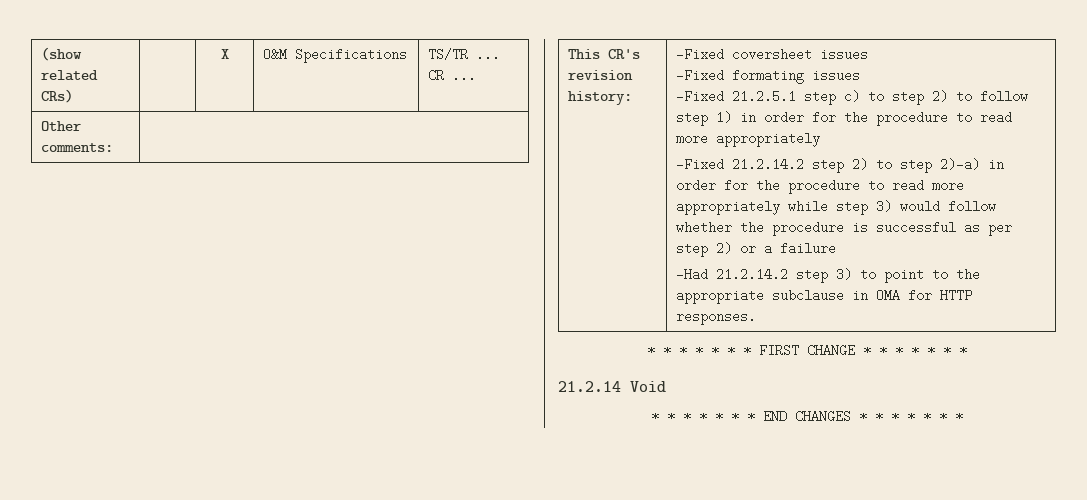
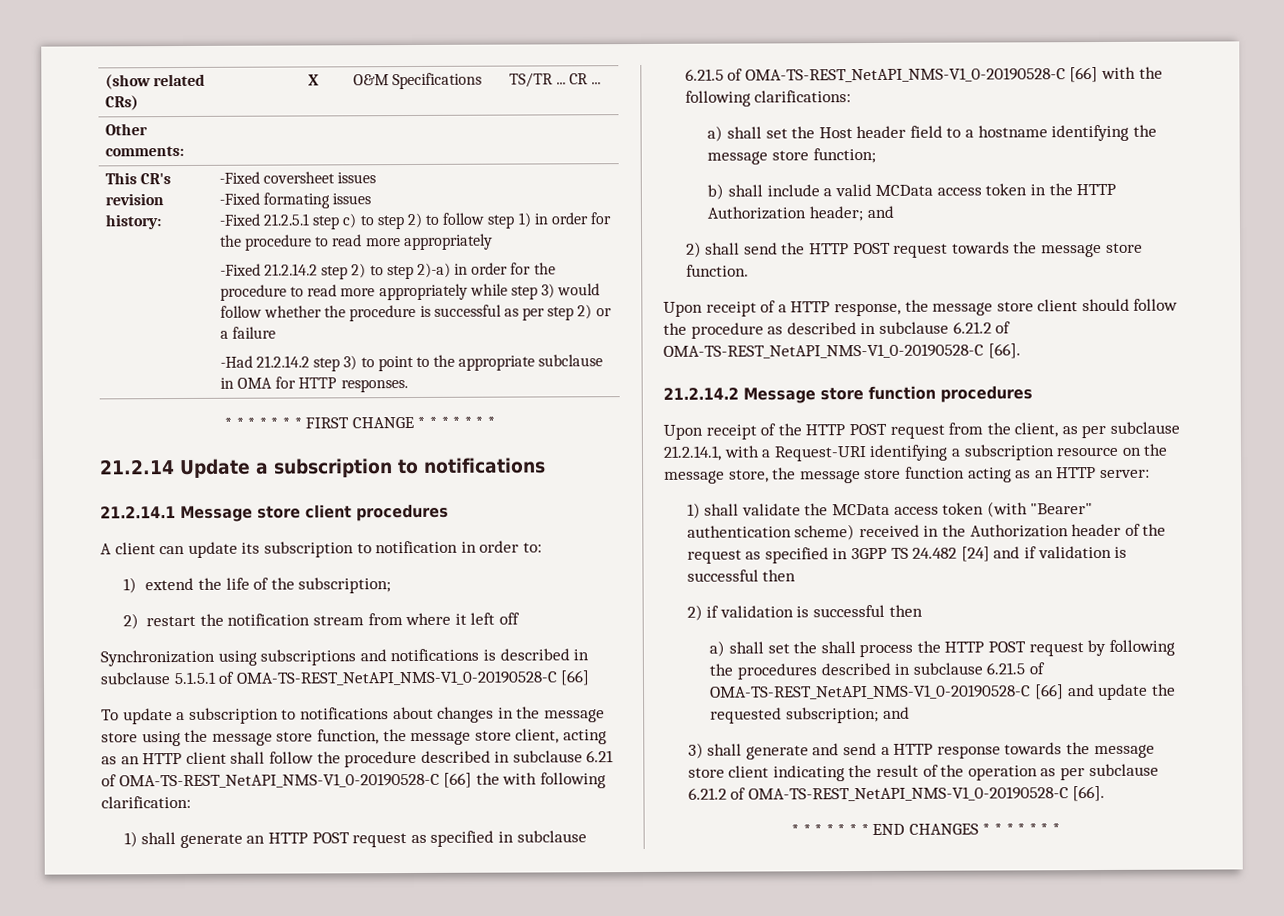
- 21.2.14 Void
+ 21.2.14 Update a subscription to notifications
+ 21.2.14.1 Message store client procedures
+ A client can update its subscription to notification in order to:
+ 1) extend the life of the subscription;
+ 2) restart the notification stream from where it left off
+ Synchronization using subscriptions and notifications is described in subclause 5.1.5.1 of OMA-TS-REST_NetAPI_NMS-V1_0-20190528-C [66]
+ To update a subscription to notifications about changes in the message store using the message store function, the message store client, acting as an HTTP client shall follow the procedure described in subclause 6.21 of OMA-TS-REST_NetAPI_NMS-V1_0-20190528-C [66] the with following clarification:
+ 1) shall generate an HTTP POST request as specified in subclause 6.21.5 of OMA-TS-REST_NetAPI_NMS-V1_0-20190528-C [66] with the following clarifications:
+ a) shall set the Host header field to a hostname identifying the message store function;
+ b) shall include a valid MCData access token in the HTTP Authorization header; and
+ 2) shall send the HTTP POST request towards the message store function.
+ Upon receipt of a HTTP response, the message store client should follow the procedure as described in subclause 6.21.2 of OMA-TS-REST_NetAPI_NMS-V1_0-20190528-C [66].
+ 21.2.14.2 Message store function procedures
+ Upon receipt of the HTTP POST request from the client, as per subclause 21.2.14.1, with a Request-URI identifying a subscription resource on the message store, the message store function acting as an HTTP server:
+ 1) shall validate the MCData access token (with "Bearer" authentication scheme) received in the Authorization header of the request as specified in 3GPP TS 24.482 [24] and if validation is successful then
+ 2) if validation is successful then
+ a) shall set the shall process the HTTP POST request by following the procedures described in subclause 6.21.5 of OMA-TS-REST_NetAPI_NMS-V1_0-20190528-C [66] and update the requested subscription; and
+ 3) shall generate and send a HTTP response towards the message store client indicating the result of the operation as per subclause 6.21.2 of OMA-TS-REST_NetAPI_NMS-V1_0-20190528-C [66].

